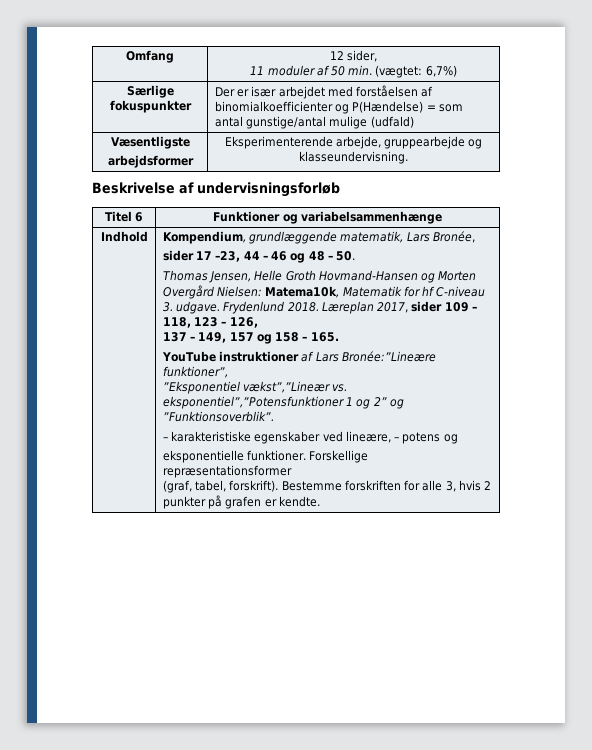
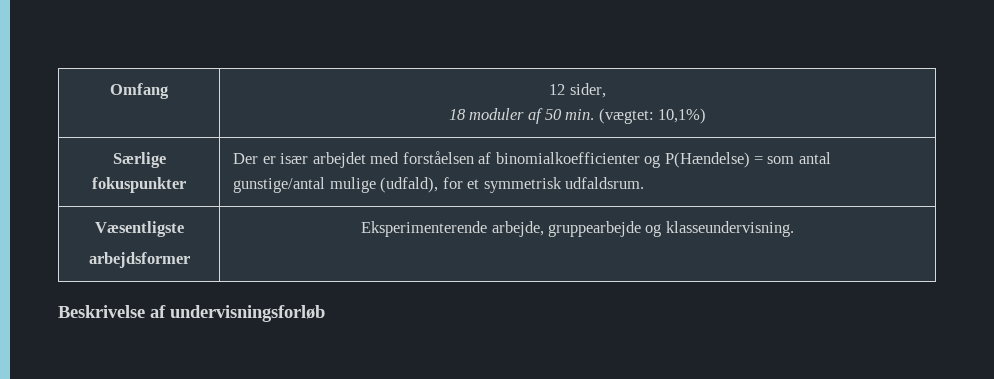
  Omfang | 12 sider,
- 11 moduler af 50 min. (vægtet: 6,7%)
+ 18 moduler af 50 min. (vægtet: 10,1%)
- Særlige fokuspunkter | Der er især arbejdet med forståelsen af binomialkoefficienter og P(Hændelse) = som antal gunstige/antal mulige (udfald)
+ Særlige fokuspunkter | Der er især arbejdet med forståelsen af binomialkoefficienter og P(Hændelse) = som antal gunstige/antal mulige (udfald), for et symmetrisk udfaldsrum.
- Titel 6 | Funktioner og variabelsammenhænge
- Indhold | Kompendium, grundlæggende matematik, Lars Bronée,
- sider 17 –23, 44 – 46 og 48 – 50.
- Thomas Jensen, Helle Groth Hovmand-Hansen og Morten Overgård Nielsen: Matema10k, Matematik for hf C-niveau 3. udgave. Frydenlund 2018. Læreplan 2017, sider 109 – 118, 123 – 126,
- 137 – 149, 157 og 158 – 165.
- YouTube instruktioner af Lars Bronée:”Lineære funktioner”,
- ”Eksponentiel vækst”,”Lineær vs. eksponentiel”,”Potensfunktioner 1 og 2” og ”Funktionsoverblik”.
- – karakteristiske egenskaber ved lineære, – potens og
- eksponentielle funktioner. Forskellige repræsentationsformer
- (graf, tabel, forskrift). Bestemme forskriften for alle 3, hvis 2 punkter på grafen er kendte.

